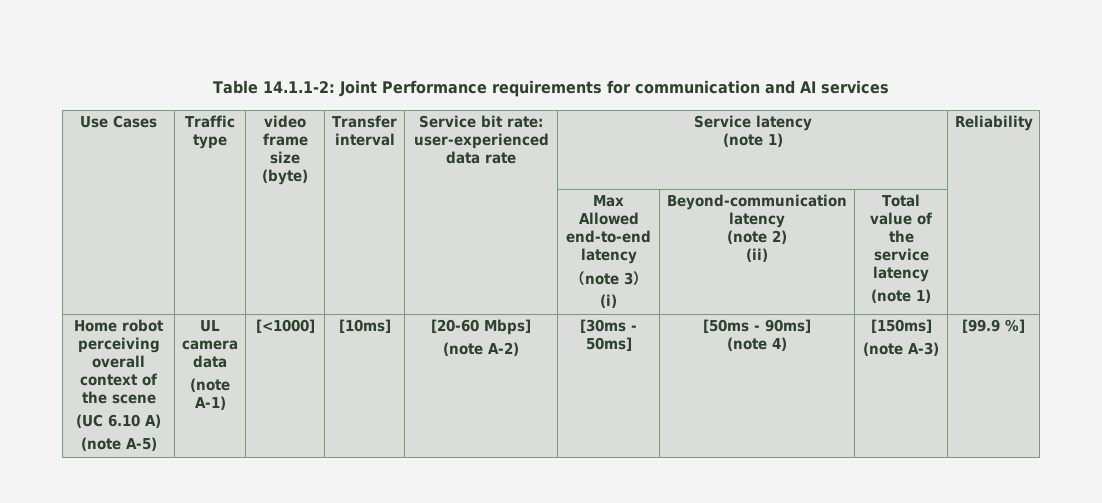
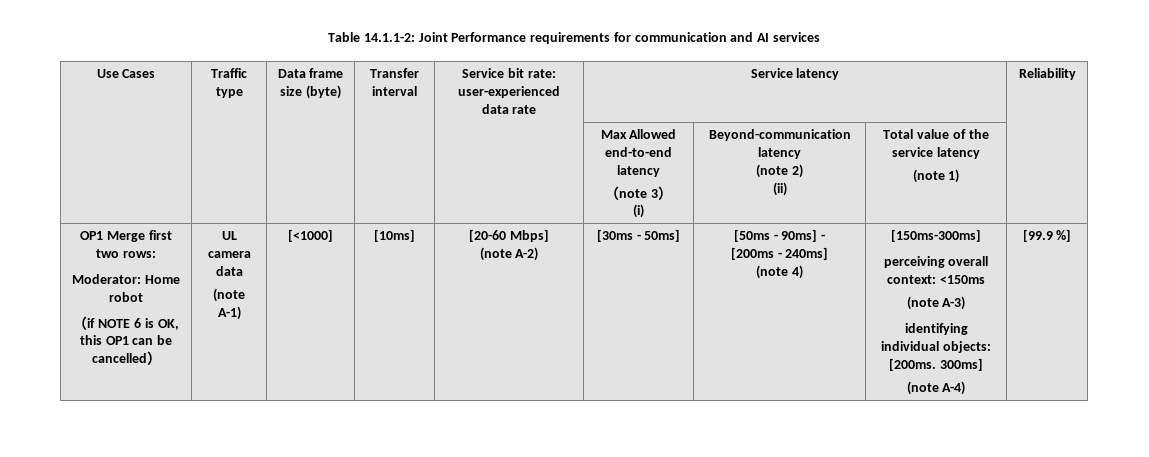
- Use Cases | Traffic type | video frame size (byte) | Transfer interval | Service bit rate: user-experienced data rate | Service latency
- (note 1) | Reliability
+ Use Cases | Traffic type | Data frame size (byte) | Transfer interval | Service bit rate: user-experienced data rate | Service latency | Reliability
- Home robot perceiving overall context of the scene
- (UC 6.10 A)
- (note A-5)
+ OP1 Merge first two rows:
+ Moderator: Home robot
+ （if NOTE 6 is OK, this OP1 can be cancelled）
- [50ms - 90ms]
- (note 4) | [150ms]
+ [50ms - 90ms] -
+ [200ms - 240ms]
+ (note 4) | [150ms-300ms]
+ perceiving overall context: <150ms
  (note A-3)
+ identifying individual objects: [200ms. 300ms]
+ (note A-4)

